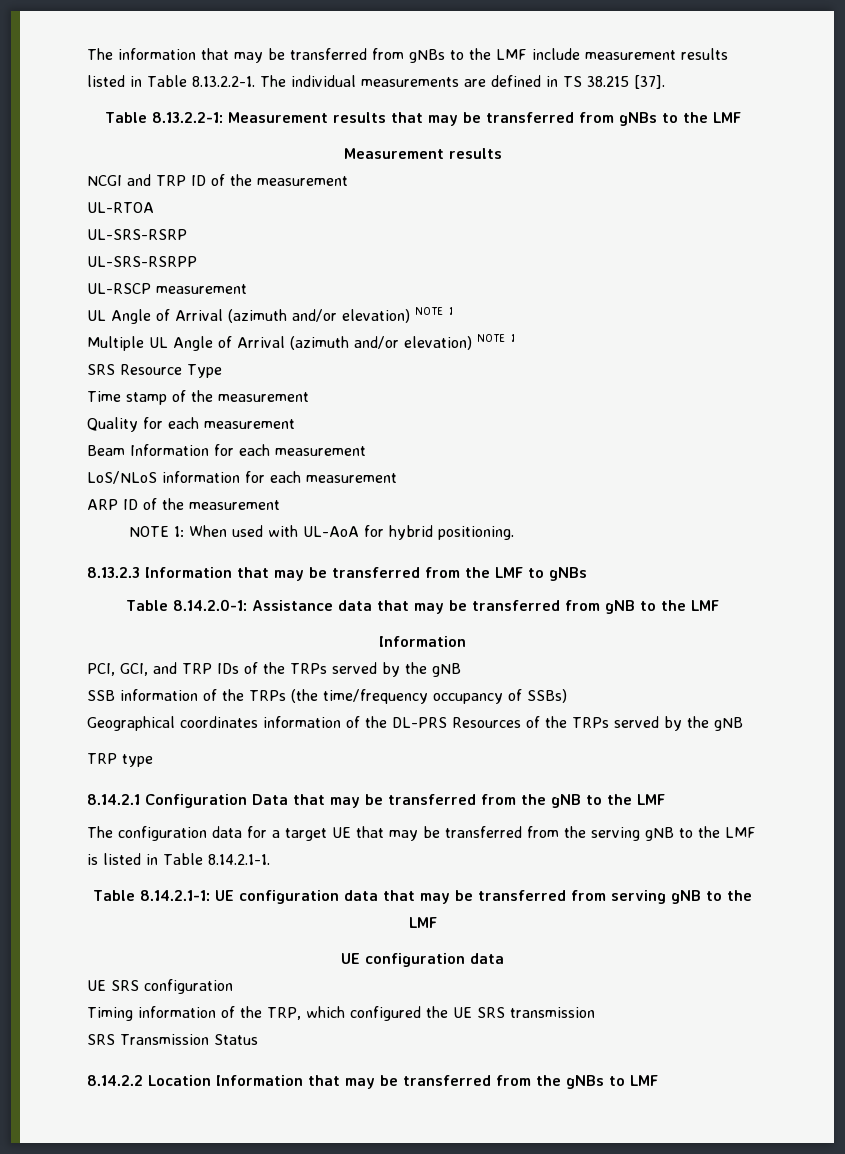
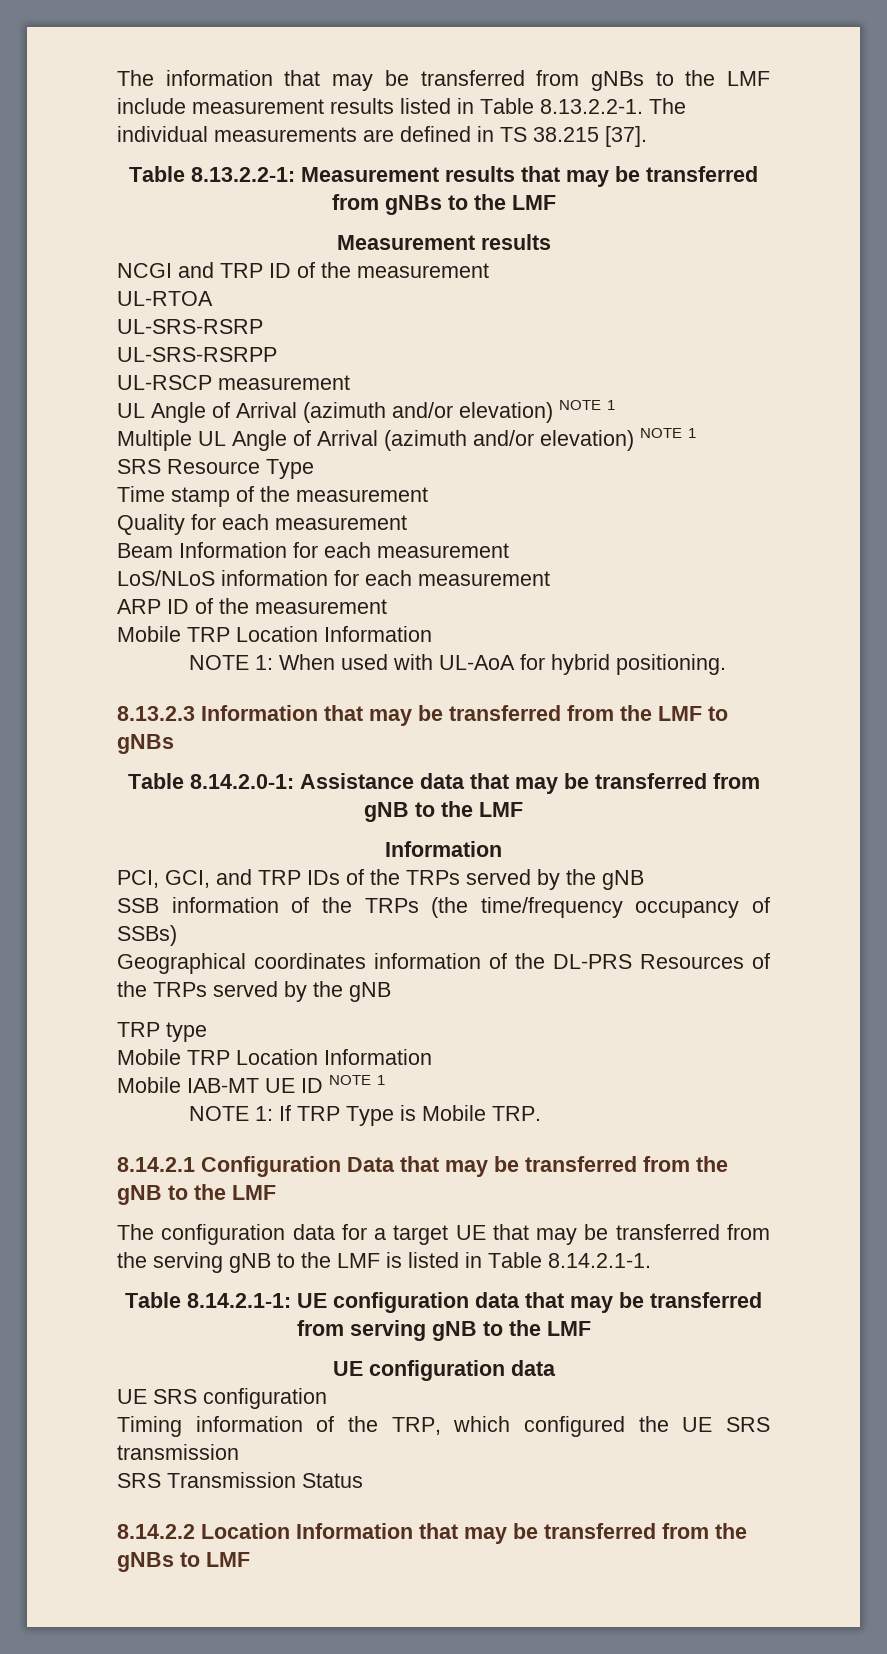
  ARP ID of the measurement
+ Mobile TRP Location Information
  TRP type
+ Mobile TRP Location Information
+ Mobile IAB-MT UE ID NOTE 1
+ NOTE 1: If TRP Type is Mobile TRP.

